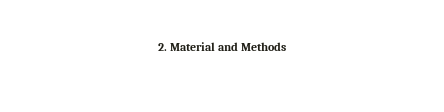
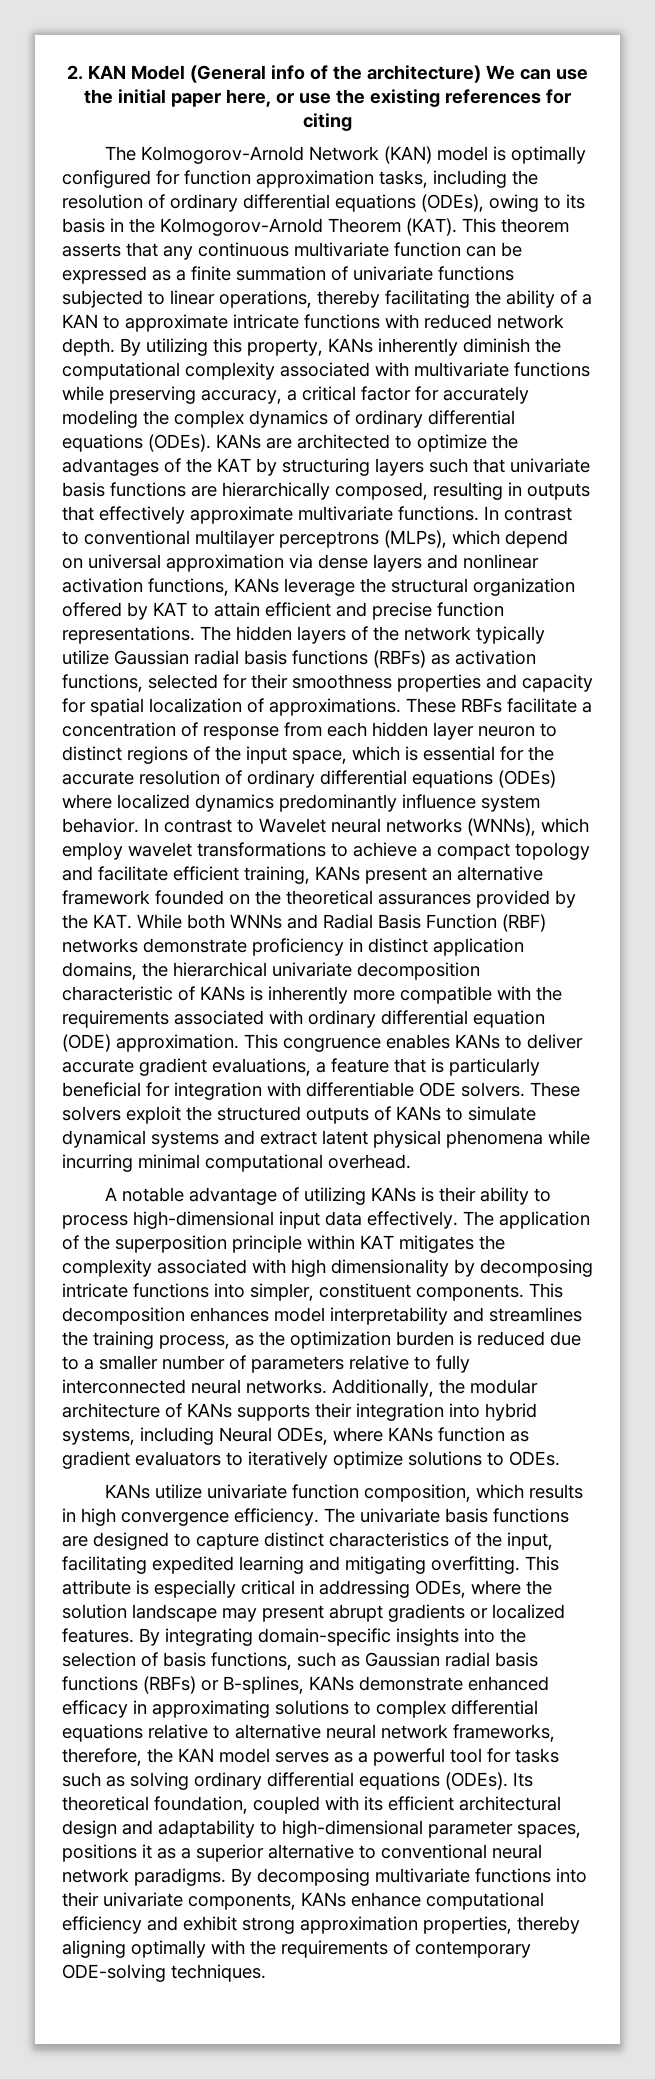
- 2. Material and Methods
+ 2. KAN Model (General info of the architecture) We can use the initial paper here, or use the existing references for citing
+ The Kolmogorov-Arnold Network (KAN) model is optimally configured for function approximation tasks, including the resolution of ordinary differential equations (ODEs), owing to its basis in the Kolmogorov-Arnold Theorem (KAT). This theorem asserts that any continuous multivariate function can be expressed as a finite summation of univariate functions subjected to linear operations, thereby facilitating the ability of a KAN to approximate intricate functions with reduced network depth. By utilizing this property, KANs inherently diminish the computational complexity associated with multivariate functions while preserving accuracy, a critical factor for accurately modeling the complex dynamics of ordinary differential equations (ODEs). KANs are architected to optimize the advantages of the KAT by structuring layers such that univariate basis functions are hierarchically composed, resulting in outputs that effectively approximate multivariate functions. In contrast to conventional multilayer perceptrons (MLPs), which depend on universal approximation via dense layers and nonlinear activation functions, KANs leverage the structural organization offered by KAT to attain efficient and precise function representations. The hidden layers of the network typically utilize Gaussian radial basis functions (RBFs) as activation functions, selected for their smoothness properties and capacity for spatial localization of approximations. These RBFs facilitate a concentration of response from each hidden layer neuron to distinct regions of the input space, which is essential for the accurate resolution of ordinary differential equations (ODEs) where localized dynamics predominantly influence system behavior. In contrast to Wavelet neural networks (WNNs), which employ wavelet transformations to achieve a compact topology and facilitate efficient training, KANs present an alternative framework founded on the theoretical assurances provided by the KAT. While both WNNs and Radial Basis Function (RBF) networks demonstrate proficiency in distinct application domains, the hierarchical univariate decomposition characteristic of KANs is inherently more compatible with the requirements associated with ordinary differential equation (ODE) approximation. This congruence enables KANs to deliver accurate gradient evaluations, a feature that is particularly beneficial for integration with differentiable ODE solvers. These solvers exploit the structured outputs of KANs to simulate dynamical systems and extract latent physical phenomena while incurring minimal computational overhead.
+ A notable advantage of utilizing KANs is their ability to process high-dimensional input data effectively. The application of the superposition principle within KAT mitigates the complexity associated with high dimensionality by decomposing intricate functions into simpler, constituent components. This decomposition enhances model interpretability and streamlines the training process, as the optimization burden is reduced due to a smaller number of parameters relative to fully interconnected neural networks. Additionally, the modular architecture of KANs supports their integration into hybrid systems, including Neural ODEs, where KANs function as gradient evaluators to iteratively optimize solutions to ODEs.
+ KANs utilize univariate function composition, which results in high convergence efficiency. The univariate basis functions are designed to capture distinct characteristics of the input, facilitating expedited learning and mitigating overfitting. This attribute is especially critical in addressing ODEs, where the solution landscape may present abrupt gradients or localized features. By integrating domain-specific insights into the selection of basis functions, such as Gaussian radial basis functions (RBFs) or B-splines, KANs demonstrate enhanced efficacy in approximating solutions to complex differential equations relative to alternative neural network frameworks, therefore, the KAN model serves as a powerful tool for tasks such as solving ordinary differential equations (ODEs). Its theoretical foundation, coupled with its efficient architectural design and adaptability to high-dimensional parameter spaces, positions it as a superior alternative to conventional neural network paradigms. By decomposing multivariate functions into their univariate components, KANs enhance computational efficiency and exhibit strong approximation properties, thereby aligning optimally with the requirements of contemporary ODE-solving techniques.

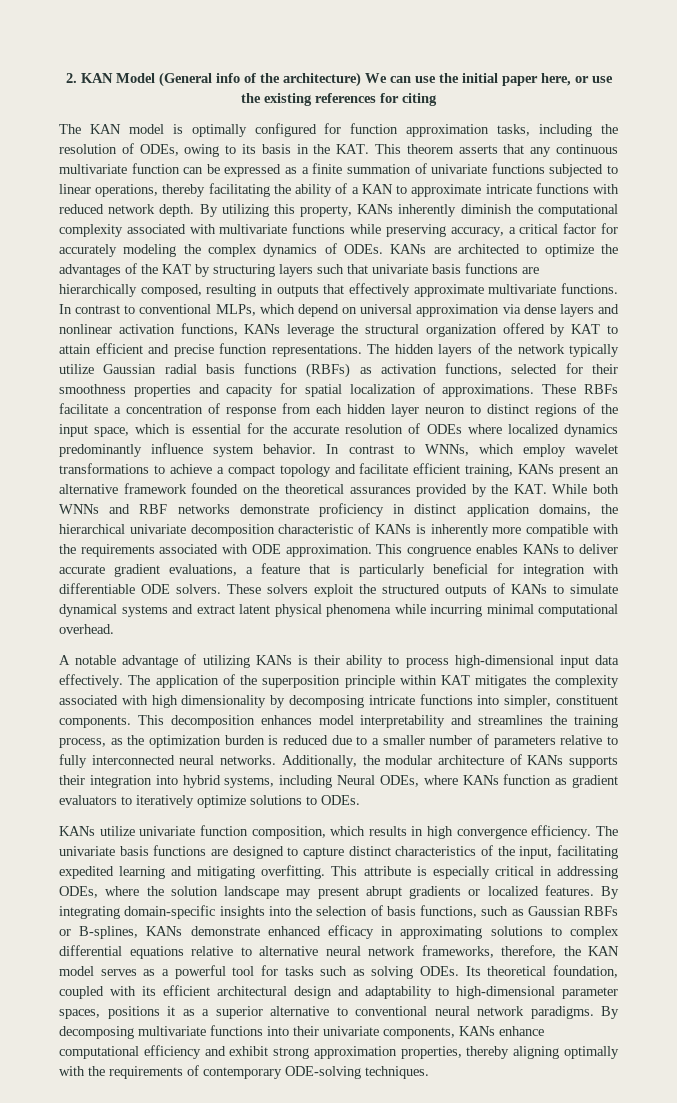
- The Kolmogorov-Arnold Network (KAN) model is optimally configured for function approximation tasks, including the resolution of ordinary differential equations (ODEs), owing to its basis in the Kolmogorov-Arnold Theorem (KAT). This theorem asserts that any continuous multivariate function can be expressed as a finite summation of univariate functions subjected to linear operations, thereby facilitating the ability of a KAN to approximate intricate functions with reduced network depth.
+ The KAN model is optimally configured for function approximation tasks, including the resolution of ODEs, owing to its basis in the KAT. This theorem asserts that any continuous multivariate function can be expressed as a finite summation of univariate functions subjected to linear operations, thereby facilitating the ability of a KAN to approximate intricate functions with reduced network depth.
- By utilizing this property, KANs inherently diminish the computational complexity associated with multivariate functions while preserving accuracy, a critical factor for accurately modeling the complex dynamics of ordinary differential equations (ODEs).
+ By utilizing this property, KANs inherently diminish the computational complexity associated with multivariate functions while preserving accuracy, a critical factor for accurately modeling the complex dynamics of ODEs.
- In contrast to conventional multilayer perceptrons (MLPs), which depend on universal approximation via dense layers and nonlinear activation functions, KANs leverage the structural organization offered by KAT to attain efficient and precise function representations.
+ In contrast to conventional MLPs, which depend on universal approximation via dense layers and nonlinear activation functions, KANs leverage the structural organization offered by KAT to attain efficient and precise function representations.
- These RBFs facilitate a concentration of response from each hidden layer neuron to distinct regions of the input space, which is essential for the accurate resolution of ordinary differential equations (ODEs) where localized dynamics predominantly influence system behavior.
+ These RBFs facilitate a concentration of response from each hidden layer neuron to distinct regions of the input space, which is essential for the accurate resolution of ODEs where localized dynamics predominantly influence system behavior.
- In contrast to Wavelet neural networks (WNNs), which employ wavelet transformations to achieve a compact topology and facilitate efficient training, KANs present an alternative framework founded on the theoretical assurances provided by the KAT. While both WNNs and Radial Basis Function (RBF) networks demonstrate proficiency in distinct application domains, the hierarchical univariate decomposition characteristic of KANs is inherently more compatible with the requirements associated with ordinary differential equation (ODE) approximation.
+ In contrast to WNNs, which employ wavelet transformations to achieve a compact topology and facilitate efficient training, KANs present an alternative framework founded on the theoretical assurances provided by the KAT. While both WNNs and RBF networks demonstrate proficiency in distinct application domains, the hierarchical univariate decomposition characteristic of KANs is inherently more compatible with the requirements associated with ODE approximation.
- By integrating domain-specific insights into the selection of basis functions, such as Gaussian radial basis functions (RBFs) or B-splines, KANs demonstrate enhanced efficacy in approximating solutions to complex differential equations relative to alternative neural network frameworks, therefore, the KAN model serves as a powerful tool for tasks such as solving ordinary differential equations (ODEs).
+ By integrating domain-specific insights into the selection of basis functions, such as Gaussian RBFs or B-splines, KANs demonstrate enhanced efficacy in approximating solutions to complex differential equations relative to alternative neural network frameworks, therefore, the KAN model serves as a powerful tool for tasks such as solving ODEs.

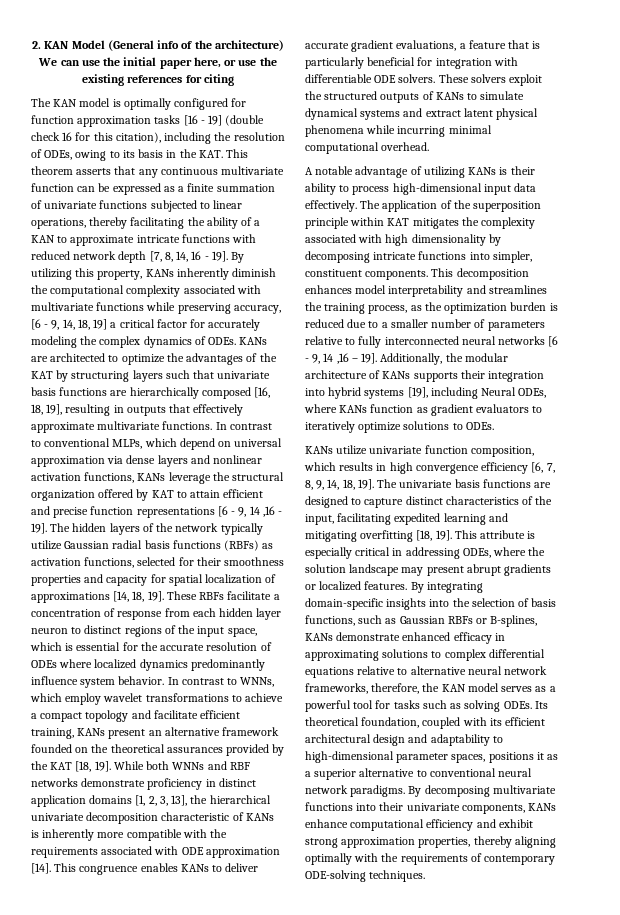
- The KAN model is optimally configured for function approximation tasks, including the resolution of ODEs, owing to its basis in the KAT. This theorem asserts that any continuous multivariate function can be expressed as a finite summation of univariate functions subjected to linear operations, thereby facilitating the ability of a KAN to approximate intricate functions with reduced network depth.
+ The KAN model is optimally configured for function approximation tasks [16 - 19] (double check 16 for this citation), including the resolution of ODEs, owing to its basis in the KAT. This theorem asserts that any continuous multivariate function can be expressed as a finite summation of univariate functions subjected to linear operations, thereby facilitating the ability of a KAN to approximate intricate functions with reduced network depth [7, 8, 14, 16 - 19].
- By utilizing this property, KANs inherently diminish the computational complexity associated with multivariate functions while preserving accuracy, a critical factor for accurately modeling the complex dynamics of ODEs.
+ By utilizing this property, KANs inherently diminish the computational complexity associated with multivariate functions while preserving accuracy, [6 - 9, 14, 18, 19] a critical factor for accurately modeling the complex dynamics of ODEs.
- KANs are architected to optimize the advantages of the KAT by structuring layers such that univariate basis functions are hierarchically composed, resulting in outputs that effectively approximate multivariate functions.
+ KANs are architected to optimize the advantages of the KAT by structuring layers such that univariate basis functions are hierarchically composed [16, 18, 19], resulting in outputs that effectively approximate multivariate functions.
- In contrast to conventional MLPs, which depend on universal approximation via dense layers and nonlinear activation functions, KANs leverage the structural organization offered by KAT to attain efficient and precise function representations.
+ In contrast to conventional MLPs, which depend on universal approximation via dense layers and nonlinear activation functions, KANs leverage the structural organization offered by KAT to attain efficient and precise function representations [6 - 9, 14 ,16 - 19].
- The hidden layers of the network typically utilize Gaussian radial basis functions (RBFs) as activation functions, selected for their smoothness properties and capacity for spatial localization of approximations.
+ The hidden layers of the network typically utilize Gaussian radial basis functions (RBFs) as activation functions, selected for their smoothness properties and capacity for spatial localization of approximations [14, 18, 19].
- In contrast to WNNs, which employ wavelet transformations to achieve a compact topology and facilitate efficient training, KANs present an alternative framework founded on the theoretical assurances provided by the KAT. While both WNNs and RBF networks demonstrate proficiency in distinct application domains, the hierarchical univariate decomposition characteristic of KANs is inherently more compatible with the requirements associated with ODE approximation.
+ In contrast to WNNs, which employ wavelet transformations to achieve a compact topology and facilitate efficient training, KANs present an alternative framework founded on the theoretical assurances provided by the KAT [18, 19]. While both WNNs and RBF networks demonstrate proficiency in distinct application domains [1, 2, 3, 13], the hierarchical univariate decomposition characteristic of KANs is inherently more compatible with the requirements associated with ODE approximation [14].
- This decomposition enhances model interpretability and streamlines the training process, as the optimization burden is reduced due to a smaller number of parameters relative to fully interconnected neural networks.
+ This decomposition enhances model interpretability and streamlines the training process, as the optimization burden is reduced due to a smaller number of parameters relative to fully interconnected neural networks [6 - 9, 14 ,16 – 19].
- Additionally, the modular architecture of KANs supports their integration into hybrid systems, including Neural ODEs, where KANs function as gradient evaluators to iteratively optimize solutions to ODEs.
+ Additionally, the modular architecture of KANs supports their integration into hybrid systems [19], including Neural ODEs, where KANs function as gradient evaluators to iteratively optimize solutions to ODEs.
- KANs utilize univariate function composition, which results in high convergence efficiency.
+ KANs utilize univariate function composition, which results in high convergence efficiency [6, 7, 8, 9, 14, 18, 19].
- The univariate basis functions are designed to capture distinct characteristics of the input, facilitating expedited learning and mitigating overfitting.
+ The univariate basis functions are designed to capture distinct characteristics of the input, facilitating expedited learning and mitigating overfitting [18, 19].

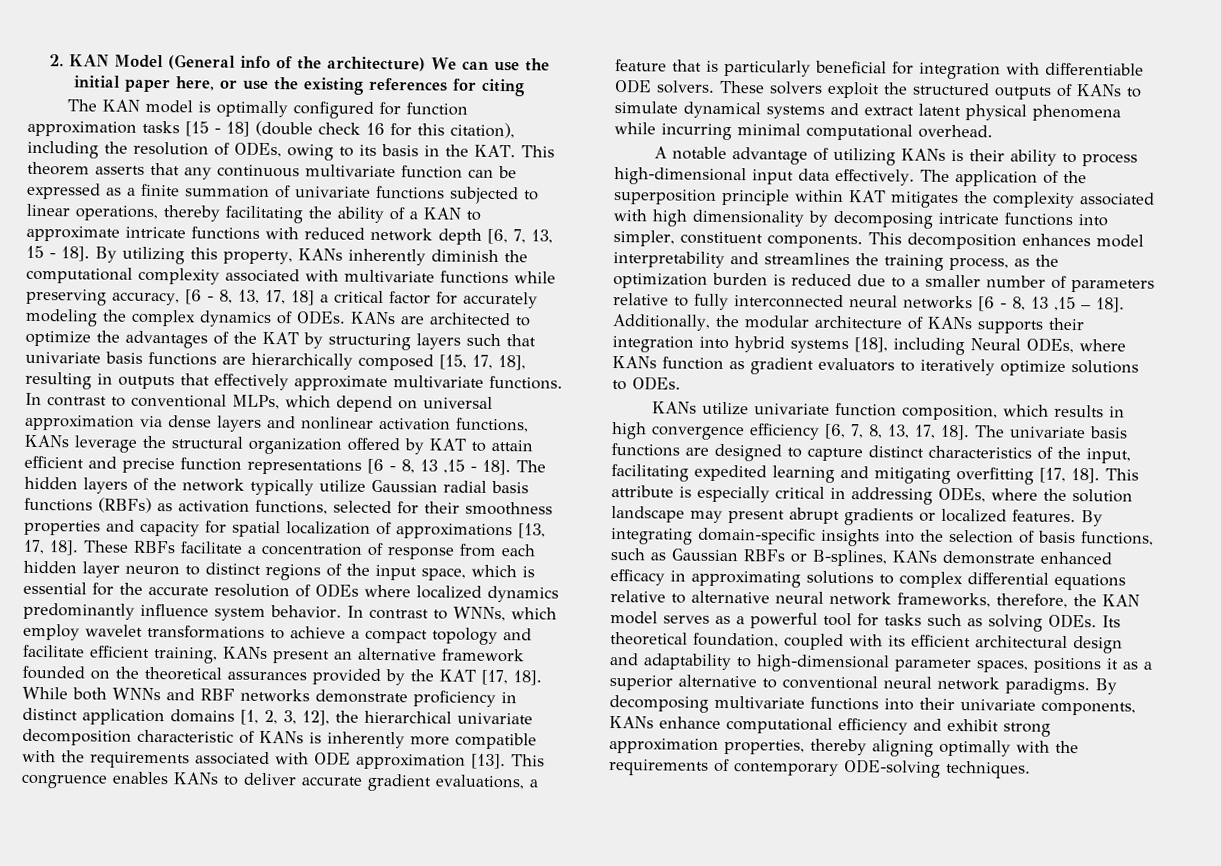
- The KAN model is optimally configured for function approximation tasks [16 - 19] (double check 16 for this citation), including the resolution of ODEs, owing to its basis in the KAT. This theorem asserts that any continuous multivariate function can be expressed as a finite summation of univariate functions subjected to linear operations, thereby facilitating the ability of a KAN to approximate intricate functions with reduced network depth [7, 8, 14, 16 - 19].
+ The KAN model is optimally configured for function approximation tasks [15 - 18] (double check 16 for this citation), including the resolution of ODEs, owing to its basis in the KAT. This theorem asserts that any continuous multivariate function can be expressed as a finite summation of univariate functions subjected to linear operations, thereby facilitating the ability of a KAN to approximate intricate functions with reduced network depth [6, 7, 13, 15 - 18].
- By utilizing this property, KANs inherently diminish the computational complexity associated with multivariate functions while preserving accuracy, [6 - 9, 14, 18, 19] a critical factor for accurately modeling the complex dynamics of ODEs.
+ By utilizing this property, KANs inherently diminish the computational complexity associated with multivariate functions while preserving accuracy, [6 - 8, 13, 17, 18] a critical factor for accurately modeling the complex dynamics of ODEs.
- KANs are architected to optimize the advantages of the KAT by structuring layers such that univariate basis functions are hierarchically composed [16, 18, 19], resulting in outputs that effectively approximate multivariate functions.
+ KANs are architected to optimize the advantages of the KAT by structuring layers such that univariate basis functions are hierarchically composed [15, 17, 18], resulting in outputs that effectively approximate multivariate functions.
- In contrast to conventional MLPs, which depend on universal approximation via dense layers and nonlinear activation functions, KANs leverage the structural organization offered by KAT to attain efficient and precise function representations [6 - 9, 14 ,16 - 19].
+ In contrast to conventional MLPs, which depend on universal approximation via dense layers and nonlinear activation functions, KANs leverage the structural organization offered by KAT to attain efficient and precise function representations [6 - 8, 13 ,15 - 18].
- The hidden layers of the network typically utilize Gaussian radial basis functions (RBFs) as activation functions, selected for their smoothness properties and capacity for spatial localization of approximations [14, 18, 19].
+ The hidden layers of the network typically utilize Gaussian radial basis functions (RBFs) as activation functions, selected for their smoothness properties and capacity for spatial localization of approximations [13, 17, 18].
- In contrast to WNNs, which employ wavelet transformations to achieve a compact topology and facilitate efficient training, KANs present an alternative framework founded on the theoretical assurances provided by the KAT [18, 19].
+ In contrast to WNNs, which employ wavelet transformations to achieve a compact topology and facilitate efficient training, KANs present an alternative framework founded on the theoretical assurances provided by the KAT [17, 18].
- While both WNNs and RBF networks demonstrate proficiency in distinct application domains [1, 2, 3, 13], the hierarchical univariate decomposition characteristic of KANs is inherently more compatible with the requirements associated with ODE approximation [14].
+ While both WNNs and RBF networks demonstrate proficiency in distinct application domains [1, 2, 3, 12], the hierarchical univariate decomposition characteristic of KANs is inherently more compatible with the requirements associated with ODE approximation [13].
- This decomposition enhances model interpretability and streamlines the training process, as the optimization burden is reduced due to a smaller number of parameters relative to fully interconnected neural networks [6 - 9, 14 ,16 – 19].
+ This decomposition enhances model interpretability and streamlines the training process, as the optimization burden is reduced due to a smaller number of parameters relative to fully interconnected neural networks [6 - 8, 13 ,15 – 18].
- Additionally, the modular architecture of KANs supports their integration into hybrid systems [19], including Neural ODEs, where KANs function as gradient evaluators to iteratively optimize solutions to ODEs.
+ Additionally, the modular architecture of KANs supports their integration into hybrid systems [18], including Neural ODEs, where KANs function as gradient evaluators to iteratively optimize solutions to ODEs.
- KANs utilize univariate function composition, which results in high convergence efficiency [6, 7, 8, 9, 14, 18, 19].
+ KANs utilize univariate function composition, which results in high convergence efficiency [6, 7, 8, 13, 17, 18].
- The univariate basis functions are designed to capture distinct characteristics of the input, facilitating expedited learning and mitigating overfitting [18, 19].
+ The univariate basis functions are designed to capture distinct characteristics of the input, facilitating expedited learning and mitigating overfitting [17, 18].

